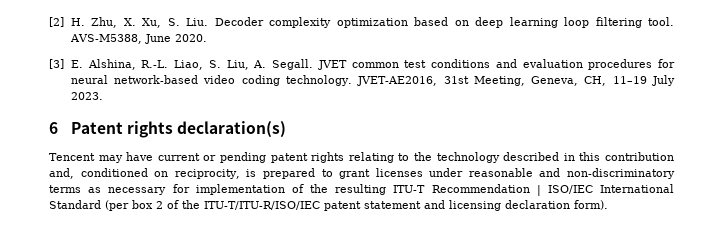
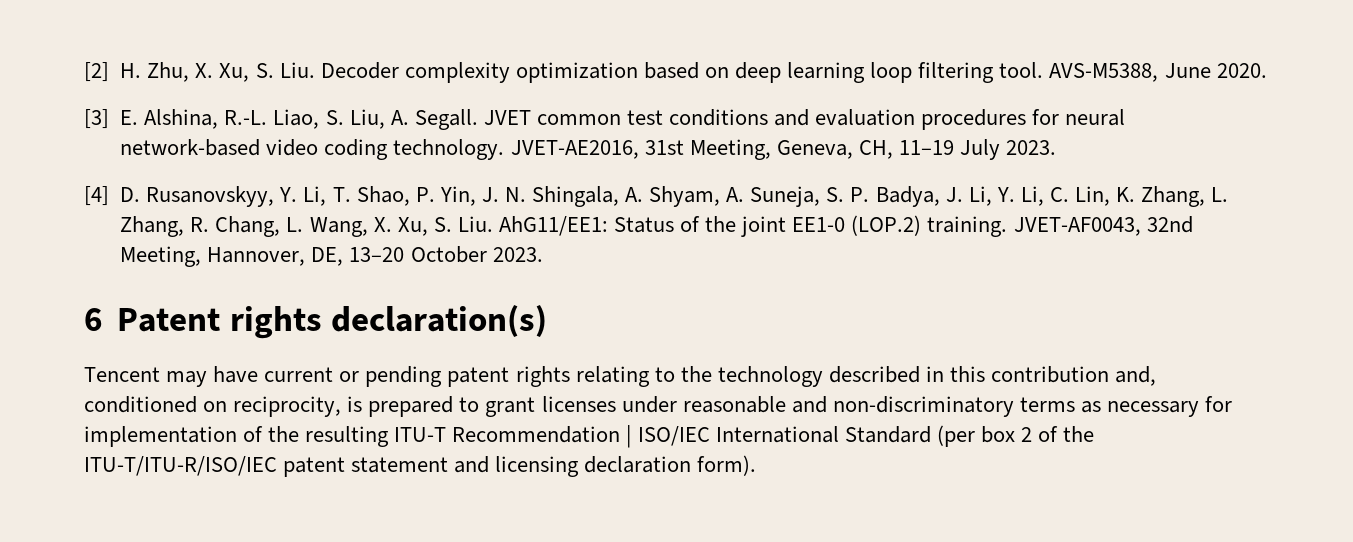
+ [4] D. Rusanovskyy, Y. Li, T. Shao, P. Yin, J. N. Shingala, A. Shyam, A. Suneja, S. P. Badya, J. Li, Y. Li, C. Lin, K. Zhang, L. Zhang, R. Chang, L. Wang, X. Xu, S. Liu. AhG11/EE1: Status of the joint EE1-0 (LOP.2) training. JVET-AF0043, 32nd Meeting, Hannover, DE, 13–20 October 2023.

